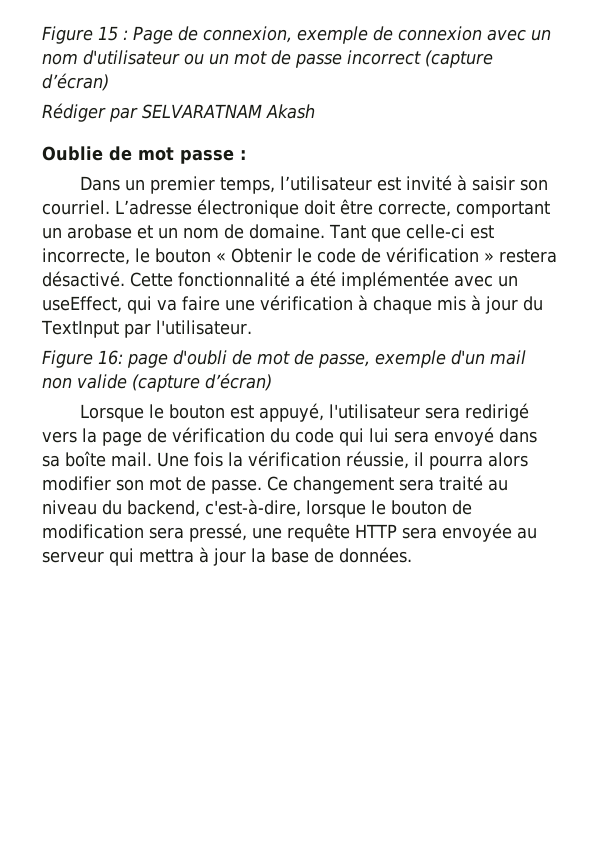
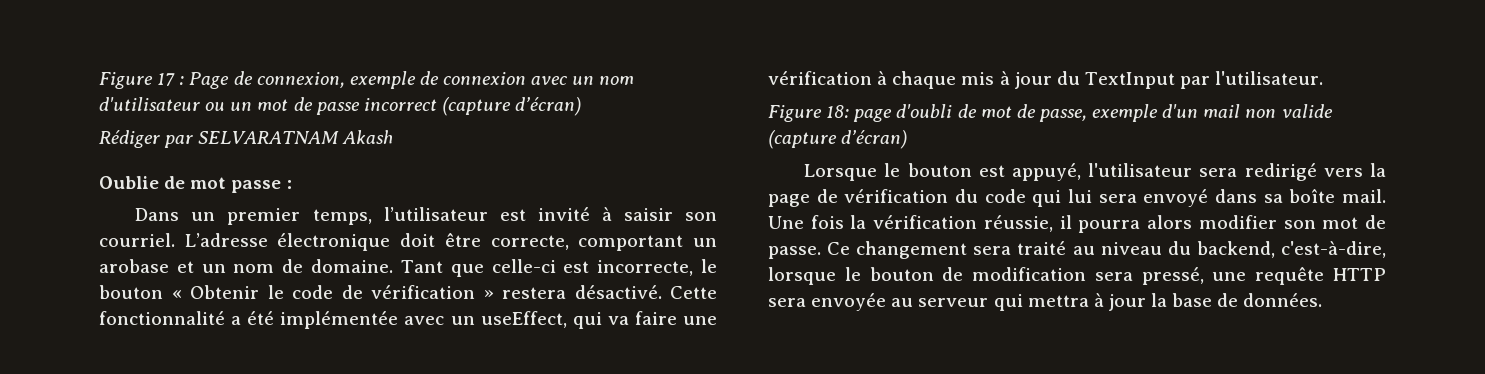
- Figure 15 : Page de connexion, exemple de connexion avec un nom d'utilisateur ou un mot de passe incorrect (capture d’écran)
+ Figure 17 : Page de connexion, exemple de connexion avec un nom d'utilisateur ou un mot de passe incorrect (capture d’écran)
- Figure 16: page d'oubli de mot de passe, exemple d'un mail non valide (capture d’écran)
+ Figure 18: page d'oubli de mot de passe, exemple d'un mail non valide (capture d’écran)

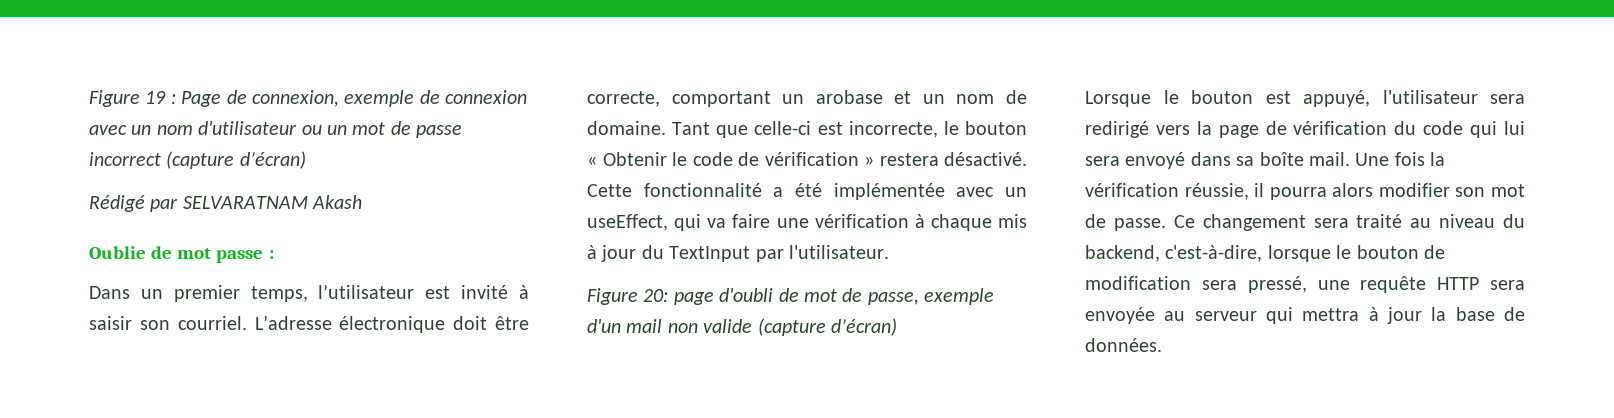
- Figure 17 : Page de connexion, exemple de connexion avec un nom d'utilisateur ou un mot de passe incorrect (capture d’écran)
+ Figure 19 : Page de connexion, exemple de connexion avec un nom d'utilisateur ou un mot de passe incorrect (capture d’écran)
- Rédiger par SELVARATNAM Akash
+ Rédigé par SELVARATNAM Akash
- Figure 18: page d'oubli de mot de passe, exemple d'un mail non valide (capture d’écran)
+ Figure 20: page d'oubli de mot de passe, exemple d'un mail non valide (capture d’écran)

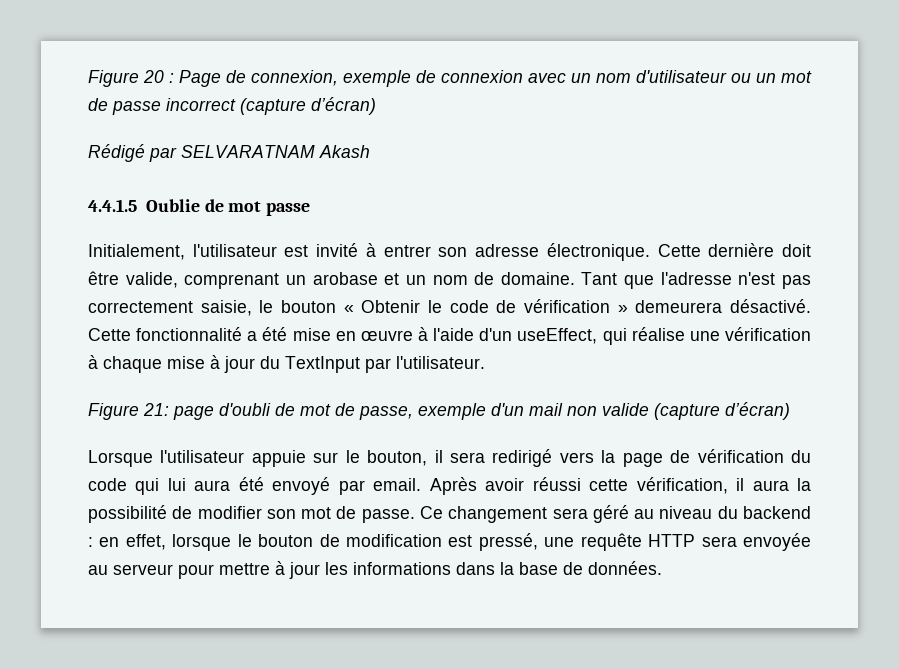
- Figure 19 : Page de connexion, exemple de connexion avec un nom d'utilisateur ou un mot de passe incorrect (capture d’écran)
+ Figure 20 : Page de connexion, exemple de connexion avec un nom d'utilisateur ou un mot de passe incorrect (capture d’écran)
- Oublie de mot passe :
- Dans un premier temps, l’utilisateur est invité à saisir son courriel. L’adresse électronique doit être correcte, comportant un arobase et un nom de domaine.
+ 4.4.1.5 Oublie de mot passe
+ Initialement, l'utilisateur est invité à entrer son adresse électronique. Cette dernière doit être valide, comprenant un arobase et un nom de domaine.
- Tant que celle-ci est incorrecte, le bouton « Obtenir le code de vérification » restera désactivé.
+ Tant que l'adresse n'est pas correctement saisie, le bouton « Obtenir le code de vérification » demeurera désactivé.
- Cette fonctionnalité a été implémentée avec un useEffect, qui va faire une vérification à chaque mis à jour du TextInput par l'utilisateur.
+ Cette fonctionnalité a été mise en œuvre à l'aide d'un useEffect, qui réalise une vérification à chaque mise à jour du TextInput par l'utilisateur.
- Figure 20: page d'oubli de mot de passe, exemple d'un mail non valide (capture d’écran)
+ Figure 21: page d'oubli de mot de passe, exemple d'un mail non valide (capture d’écran)
- Lorsque le bouton est appuyé, l'utilisateur sera redirigé vers la page de vérification du code qui lui sera envoyé dans sa boîte mail. Une fois la vérification réussie, il pourra alors modifier son mot de passe.
+ Lorsque l'utilisateur appuie sur le bouton, il sera redirigé vers la page de vérification du code qui lui aura été envoyé par email. Après avoir réussi cette vérification, il aura la possibilité de modifier son mot de passe.
- Ce changement sera traité au niveau du backend, c'est-à-dire, lorsque le bouton de modification sera pressé, une requête HTTP sera envoyée au serveur qui mettra à jour la base de données.
+ Ce changement sera géré au niveau du backend : en effet, lorsque le bouton de modification est pressé, une requête HTTP sera envoyée au serveur pour mettre à jour les informations dans la base de données.

